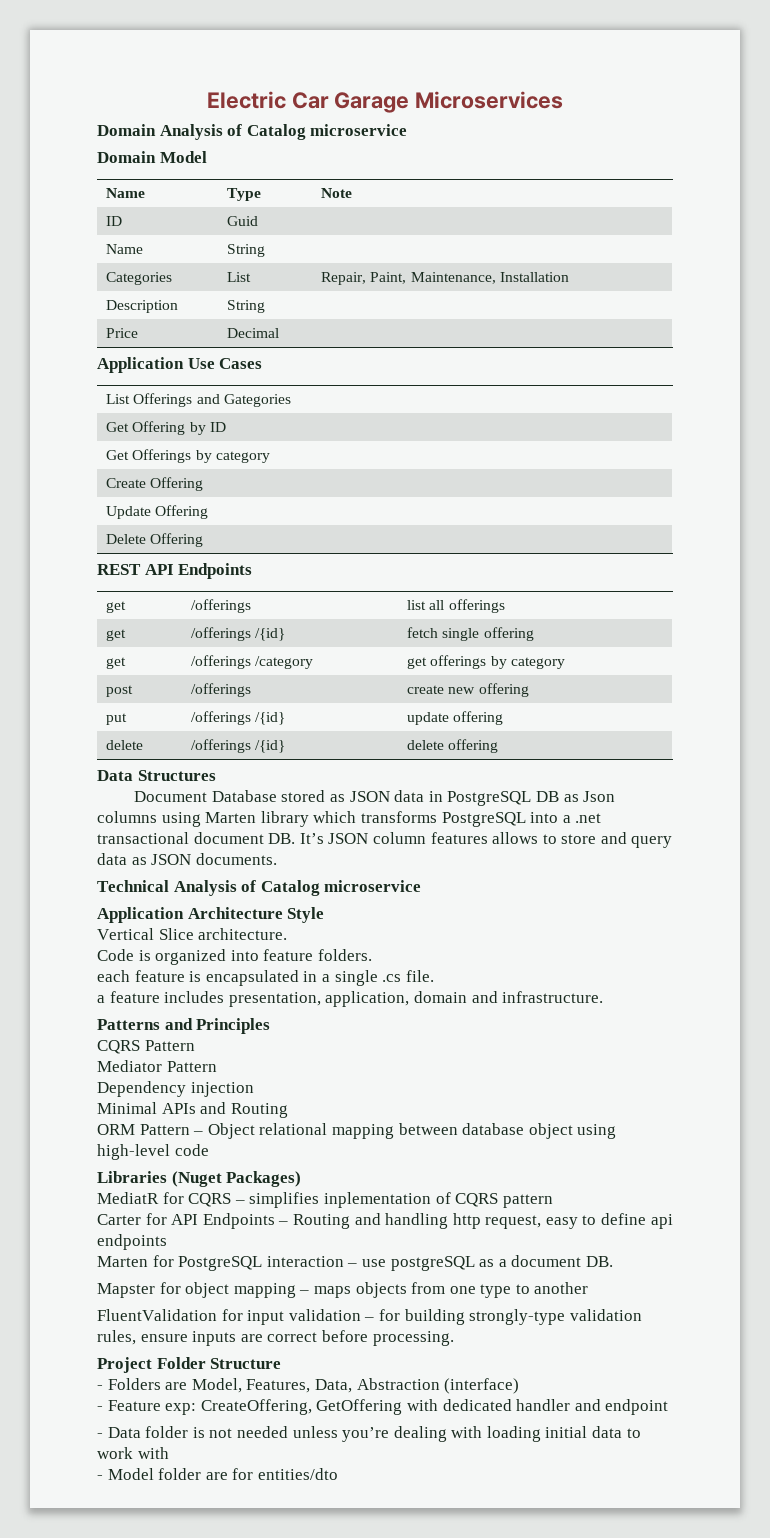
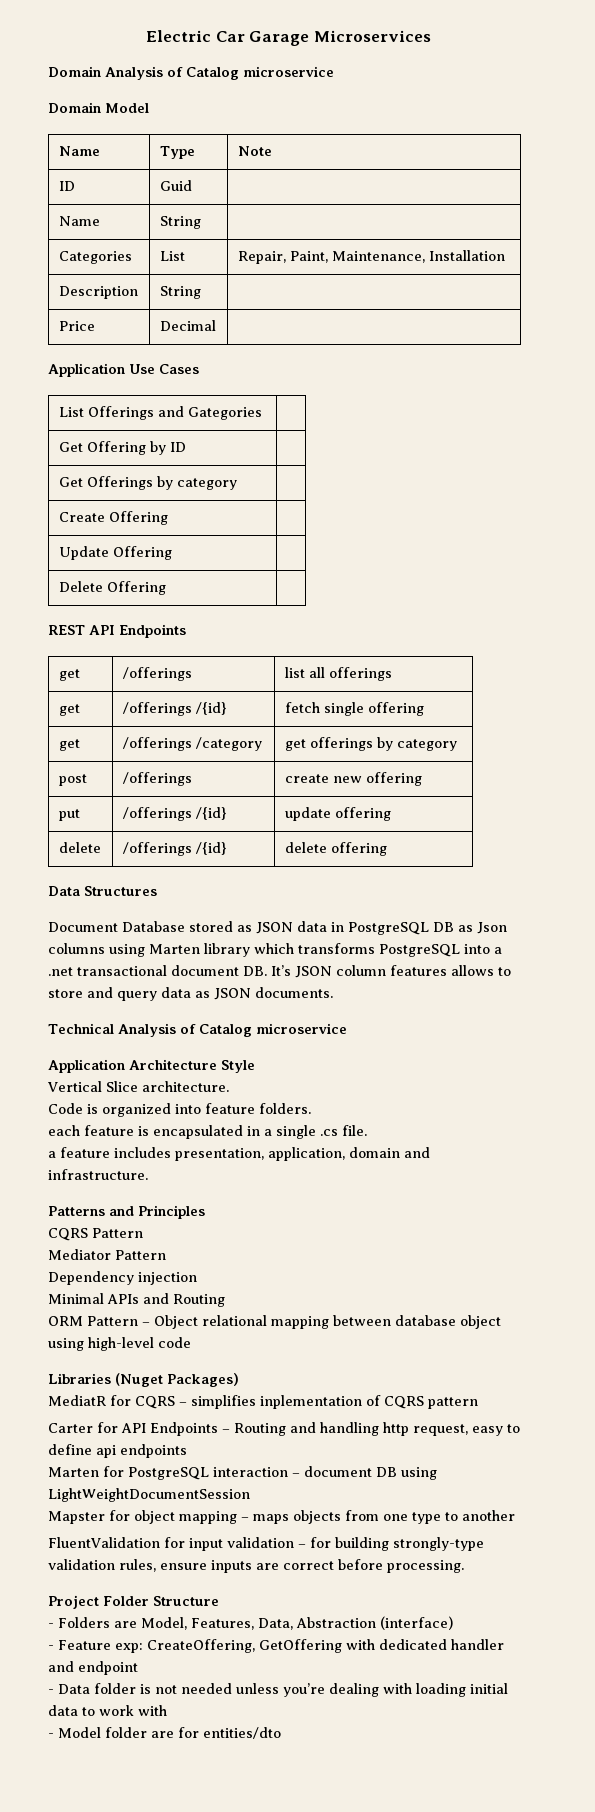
- Marten for PostgreSQL interaction – use postgreSQL as a document DB.
+ Marten for PostgreSQL interaction – document DB using LightWeightDocumentSession

